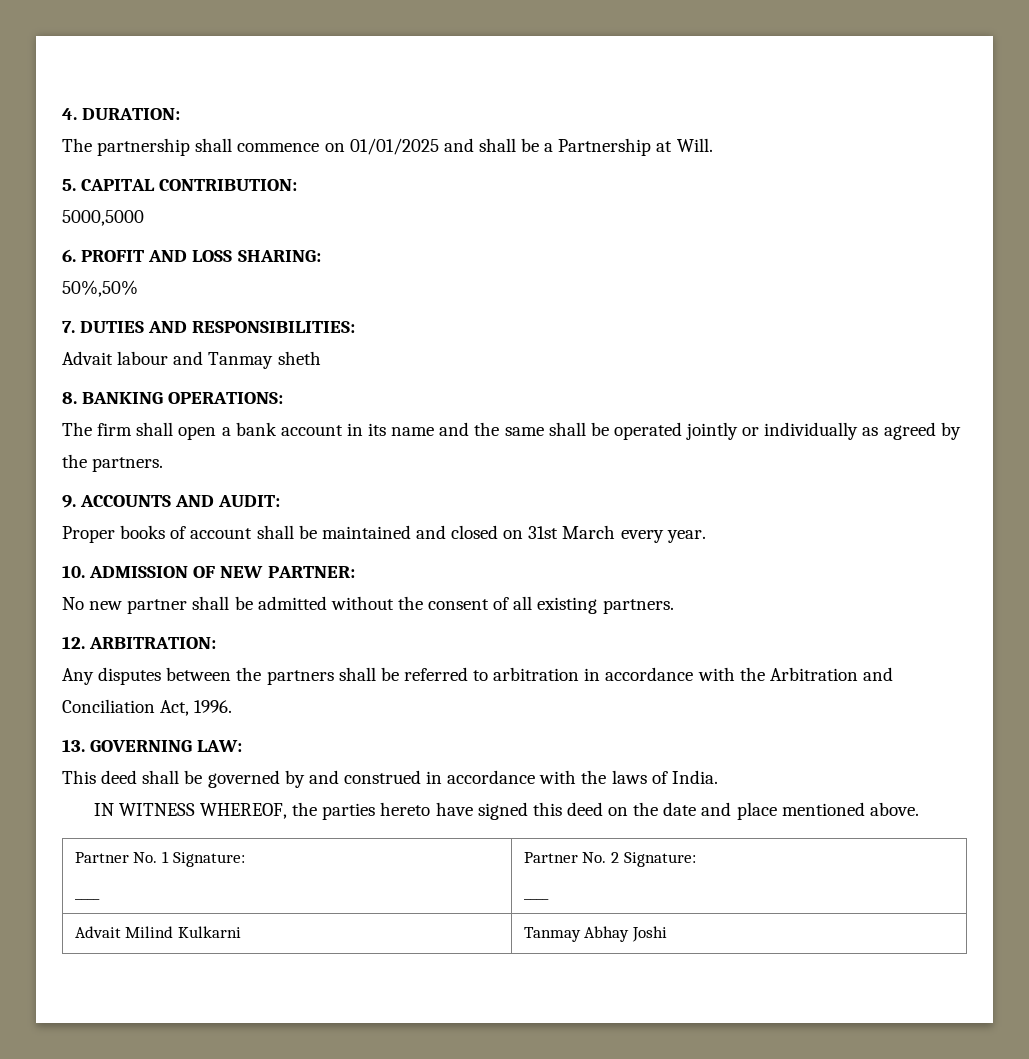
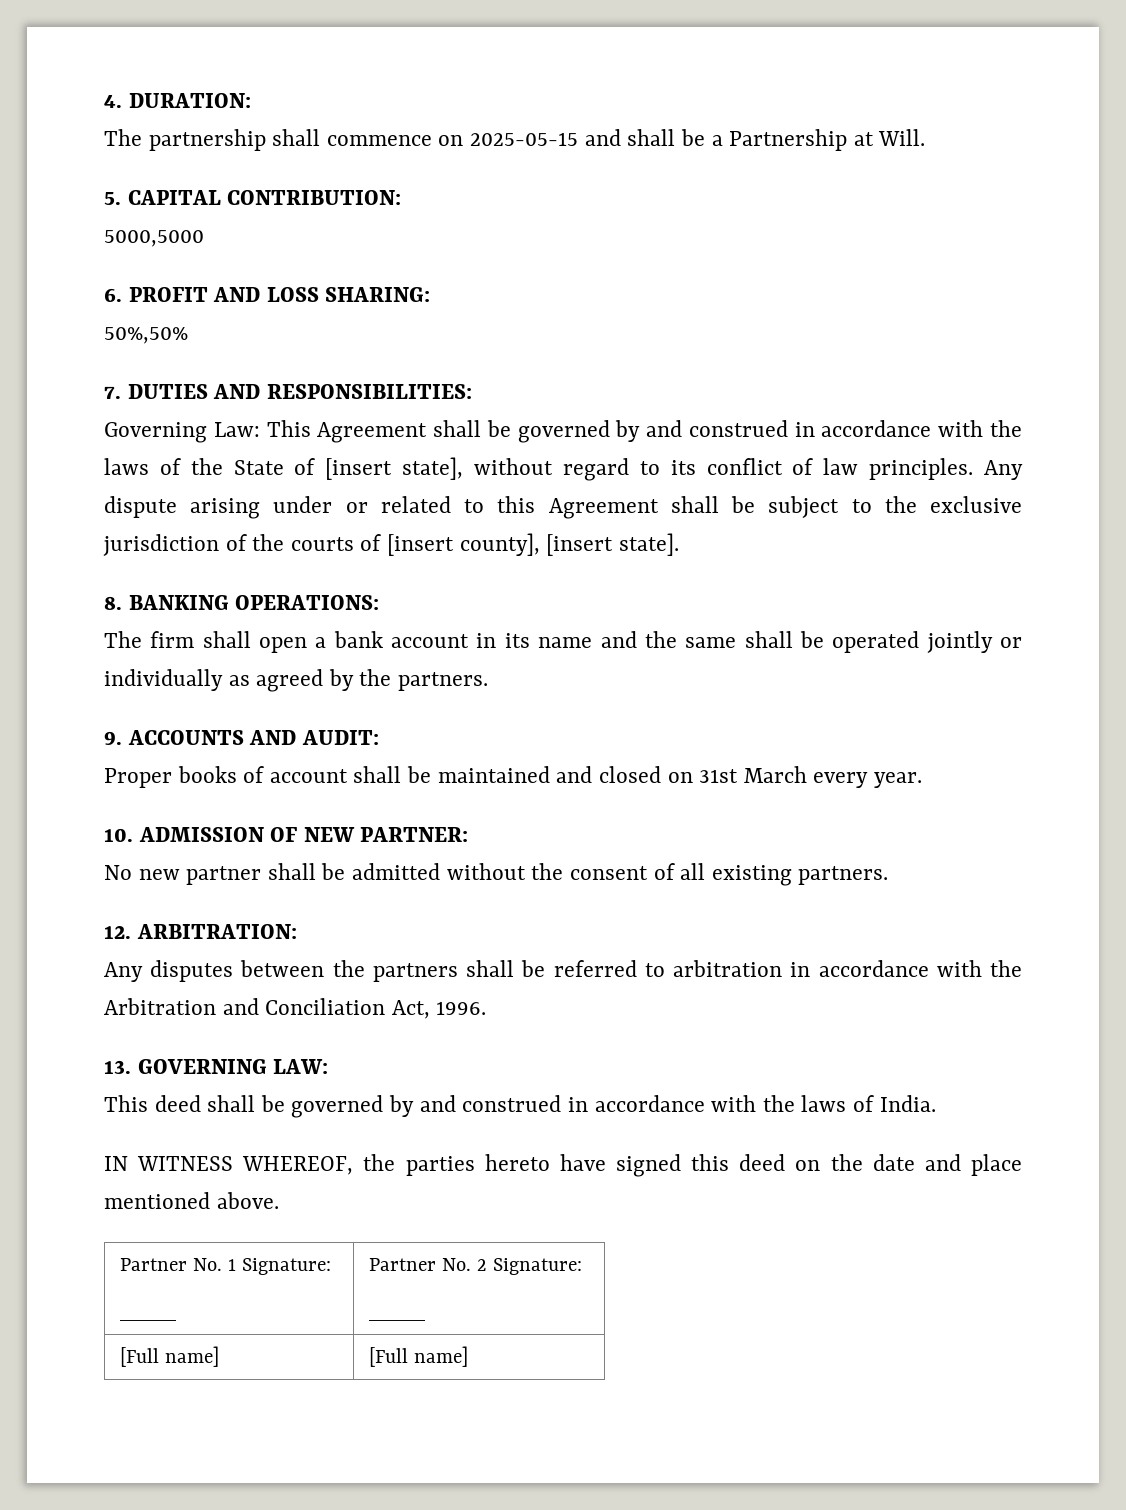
- The partnership shall commence on 01/01/2025 and shall be a Partnership at Will.
+ The partnership shall commence on 2025-05-15 and shall be a Partnership at Will.
- Advait labour and Tanmay sheth
+ Governing Law: This Agreement shall be governed by and construed in accordance with the laws of the State of [insert state], without regard to its conflict of law principles. Any dispute arising under or related to this Agreement shall be subject to the exclusive jurisdiction of the courts of [insert county], [insert state].
- Advait Milind Kulkarni | Tanmay Abhay Joshi
+ [Full name] | [Full name]

